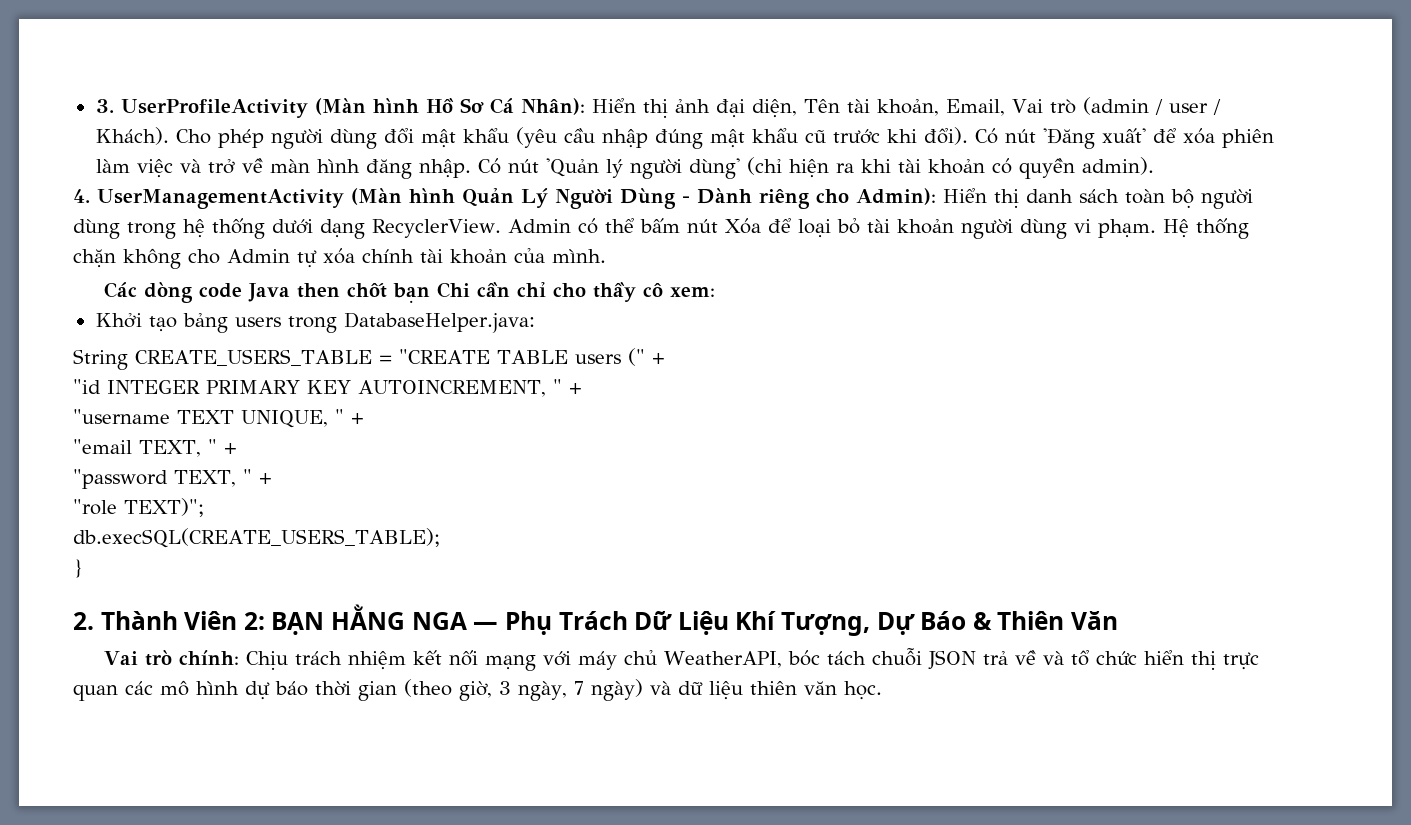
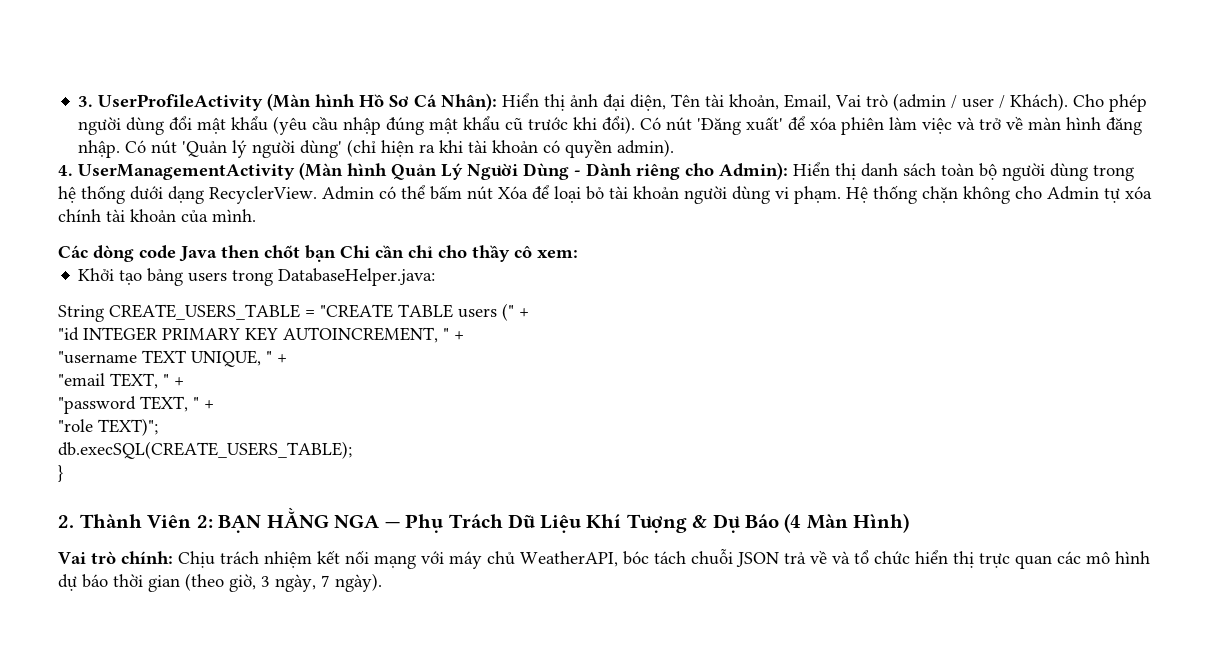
- 2. Thành Viên 2: BẠN HẰNG NGA — Phụ Trách Dữ Liệu Khí Tượng, Dự Báo & Thiên Văn
+ 2. Thành Viên 2: BẠN HẰNG NGA — Phụ Trách Dữ Liệu Khí Tượng & Dự Báo (4 Màn Hình)
- Vai trò chính: Chịu trách nhiệm kết nối mạng với máy chủ WeatherAPI, bóc tách chuỗi JSON trả về và tổ chức hiển thị trực quan các mô hình dự báo thời gian (theo giờ, 3 ngày, 7 ngày) và dữ liệu thiên văn học.
+ Vai trò chính: Chịu trách nhiệm kết nối mạng với máy chủ WeatherAPI, bóc tách chuỗi JSON trả về và tổ chức hiển thị trực quan các mô hình dự báo thời gian (theo giờ, 3 ngày, 7 ngày).

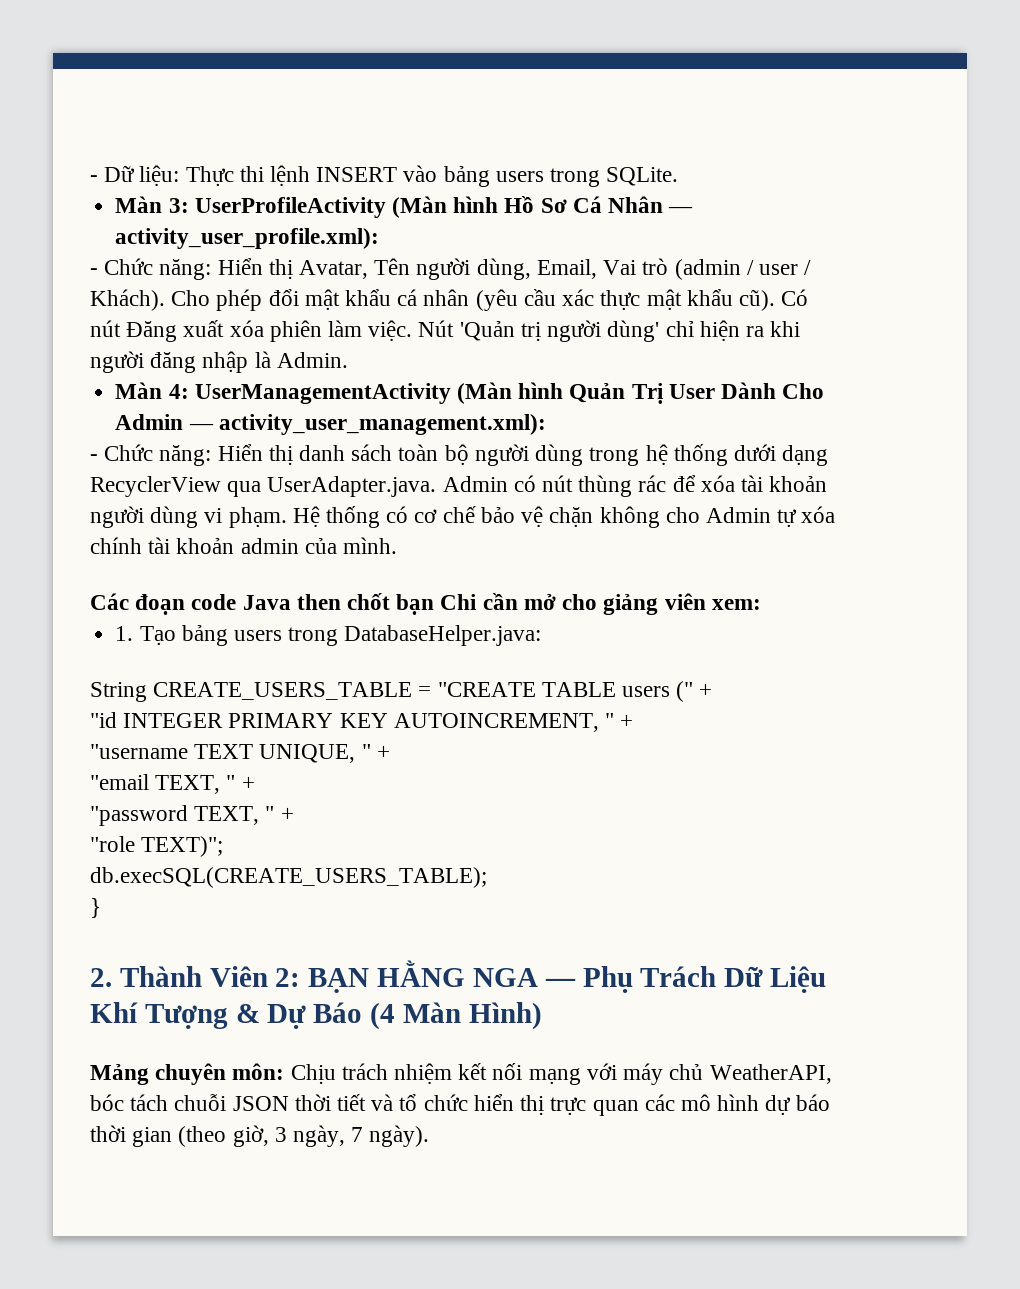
- 3. UserProfileActivity (Màn hình Hồ Sơ Cá Nhân): Hiển thị ảnh đại diện, Tên tài khoản, Email, Vai trò (admin / user / Khách).
+ - Dữ liệu: Thực thi lệnh INSERT vào bảng users trong SQLite.
+ Màn 3: UserProfileActivity (Màn hình Hồ Sơ Cá Nhân — activity_user_profile.xml):
+ - Chức năng: Hiển thị Avatar, Tên người dùng, Email, Vai trò (admin / user / Khách).
- Cho phép người dùng đổi mật khẩu (yêu cầu nhập đúng mật khẩu cũ trước khi đổi). Có nút 'Đăng xuất' để xóa phiên làm việc và trở về màn hình đăng nhập. Có nút 'Quản lý người dùng' (chỉ hiện ra khi tài khoản có quyền admin).
- 4. UserManagementActivity (Màn hình Quản Lý Người Dùng - Dành riêng cho Admin): Hiển thị danh sách toàn bộ người dùng trong hệ thống dưới dạng RecyclerView. Admin có thể bấm nút Xóa để loại bỏ tài khoản người dùng vi phạm.
+ Cho phép đổi mật khẩu cá nhân (yêu cầu xác thực mật khẩu cũ). Có nút Đăng xuất xóa phiên làm việc. Nút 'Quản trị người dùng' chỉ hiện ra khi người đăng nhập là Admin.
+ Màn 4: UserManagementActivity (Màn hình Quản Trị User Dành Cho Admin — activity_user_management.xml):
+ - Chức năng: Hiển thị danh sách toàn bộ người dùng trong hệ thống dưới dạng RecyclerView qua UserAdapter.java. Admin có nút thùng rác để xóa tài khoản người dùng vi phạm.
- Hệ thống chặn không cho Admin tự xóa chính tài khoản của mình.
+ Hệ thống có cơ chế bảo vệ chặn không cho Admin tự xóa chính tài khoản admin của mình.
- Các dòng code Java then chốt bạn Chi cần chỉ cho thầy cô xem:
+ Các đoạn code Java then chốt bạn Chi cần mở cho giảng viên xem:
- Khởi tạo bảng users trong DatabaseHelper.java:
+ 1. Tạo bảng users trong DatabaseHelper.java:
- Vai trò chính: Chịu trách nhiệm kết nối mạng với máy chủ WeatherAPI, bóc tách chuỗi JSON trả về và tổ chức hiển thị trực quan các mô hình dự báo thời gian (theo giờ, 3 ngày, 7 ngày).
+ Mảng chuyên môn: Chịu trách nhiệm kết nối mạng với máy chủ WeatherAPI, bóc tách chuỗi JSON thời tiết và tổ chức hiển thị trực quan các mô hình dự báo thời gian (theo giờ, 3 ngày, 7 ngày).

